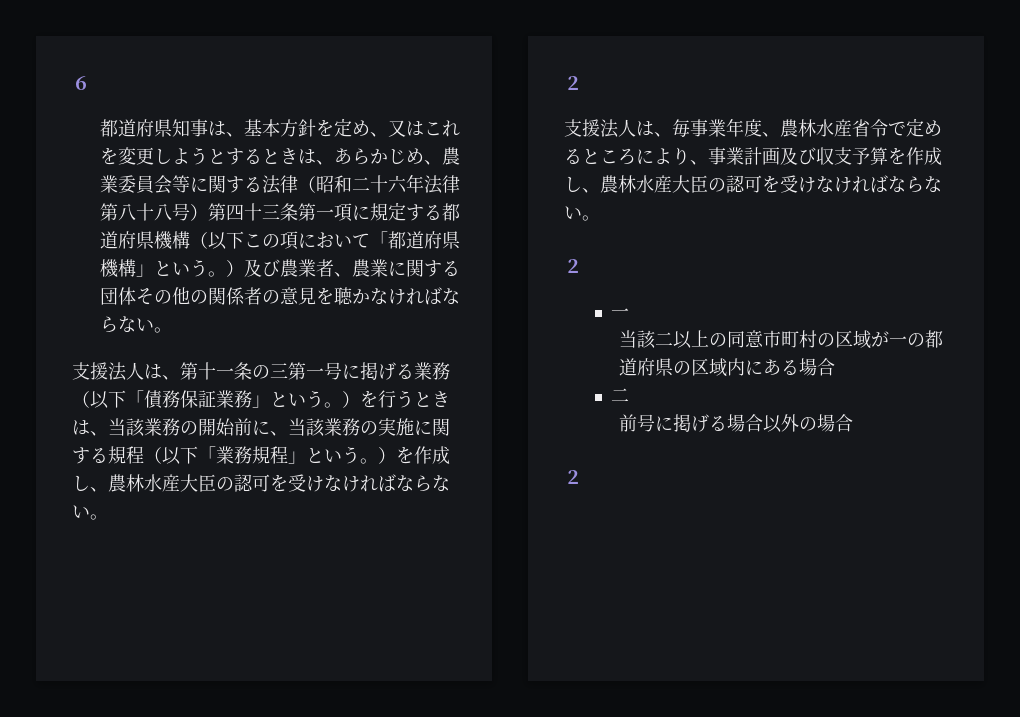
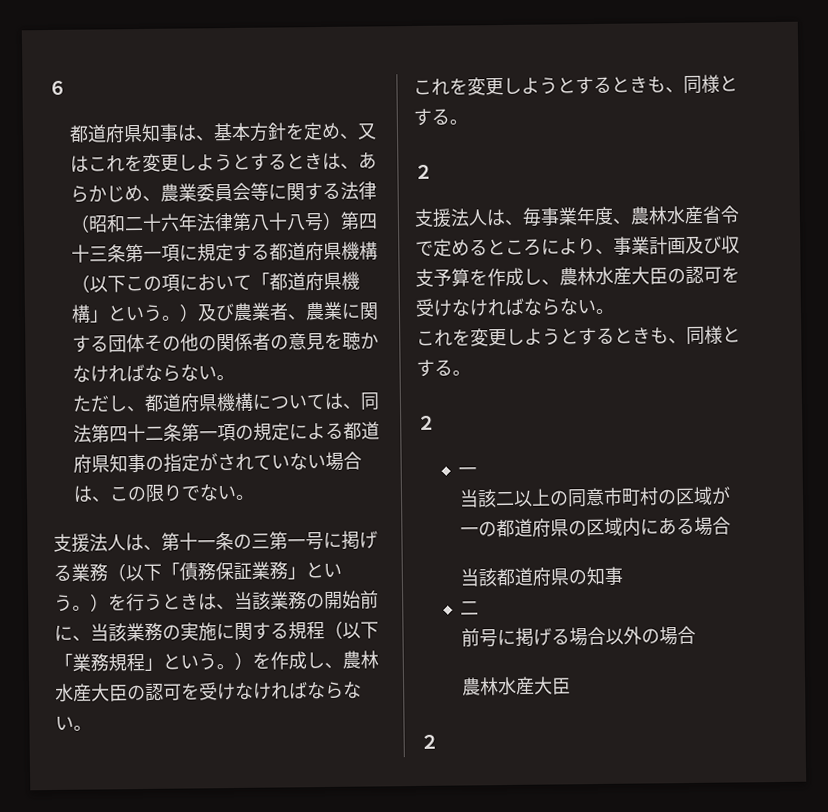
+ ただし、都道府県機構については、同法第四十二条第一項の規定による都道府県知事の指定がされていない場合は、この限りでない。
  支援法人は、第十一条の三第一号に掲げる業務（以下「債務保証業務」という。）を行うときは、当該業務の開始前に、当該業務の実施に関する規程（以下「業務規程」という。）を作成し、農林水産大臣の認可を受けなければならない。
+ これを変更しようとするときも、同様とする。
  支援法人は、毎事業年度、農林水産省令で定めるところにより、事業計画及び収支予算を作成し、農林水産大臣の認可を受けなければならない。
+ これを変更しようとするときも、同様とする。
+ 当該都道府県の知事
  前号に掲げる場合以外の場合
+ 農林水産大臣

